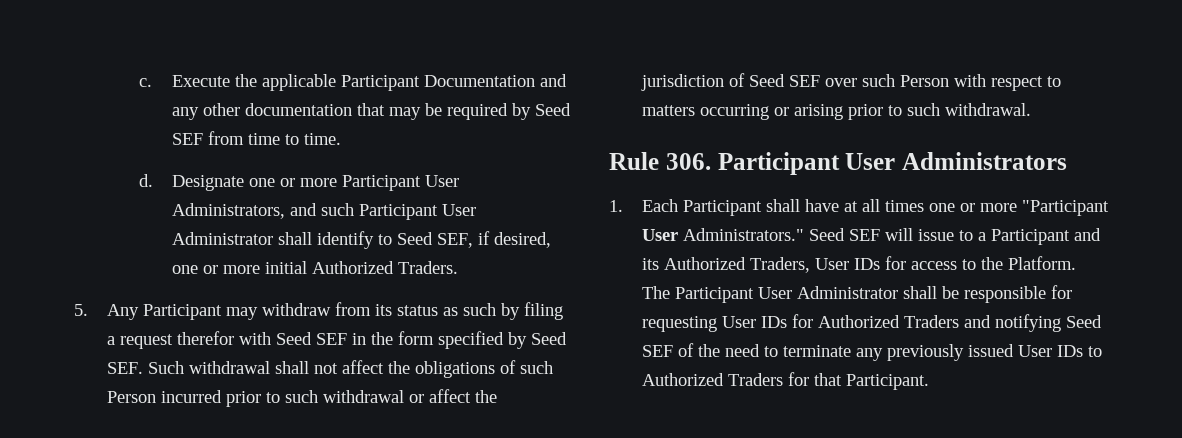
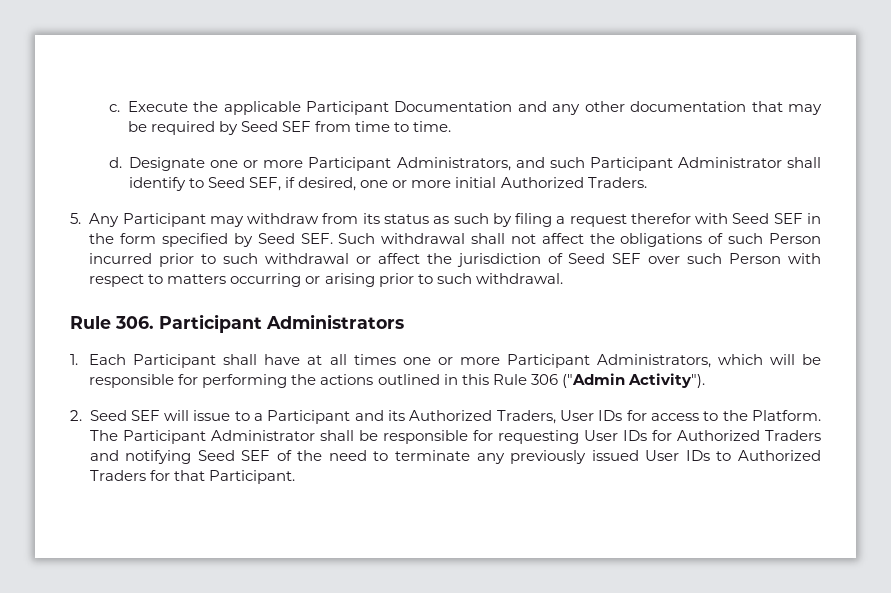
- Designate one or more Participant User Administrators, and such Participant User Administrator shall identify to Seed SEF, if desired, one or more initial Authorized Traders.
+ Designate one or more Participant Administrators, and such Participant Administrator shall identify to Seed SEF, if desired, one or more initial Authorized Traders.
- Rule 306. Participant User Administrators
+ Rule 306. Participant Administrators
- 1. Each Participant shall have at all times one or more "Participant User Administrators." Seed SEF will issue to a Participant and its Authorized Traders, User IDs for access to the Platform.
+ 1. Each Participant shall have at all times one or more Participant Administrators, which will be responsible for performing the actions outlined in this Rule 306 ("Admin Activity").
+ 2. Seed SEF will issue to a Participant and its Authorized Traders, User IDs for access to the Platform.
- The Participant User Administrator shall be responsible for requesting User IDs for Authorized Traders and notifying Seed SEF of the need to terminate any previously issued User IDs to Authorized Traders for that Participant.
+ The Participant Administrator shall be responsible for requesting User IDs for Authorized Traders and notifying Seed SEF of the need to terminate any previously issued User IDs to Authorized Traders for that Participant.

